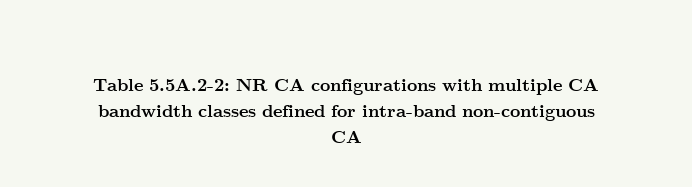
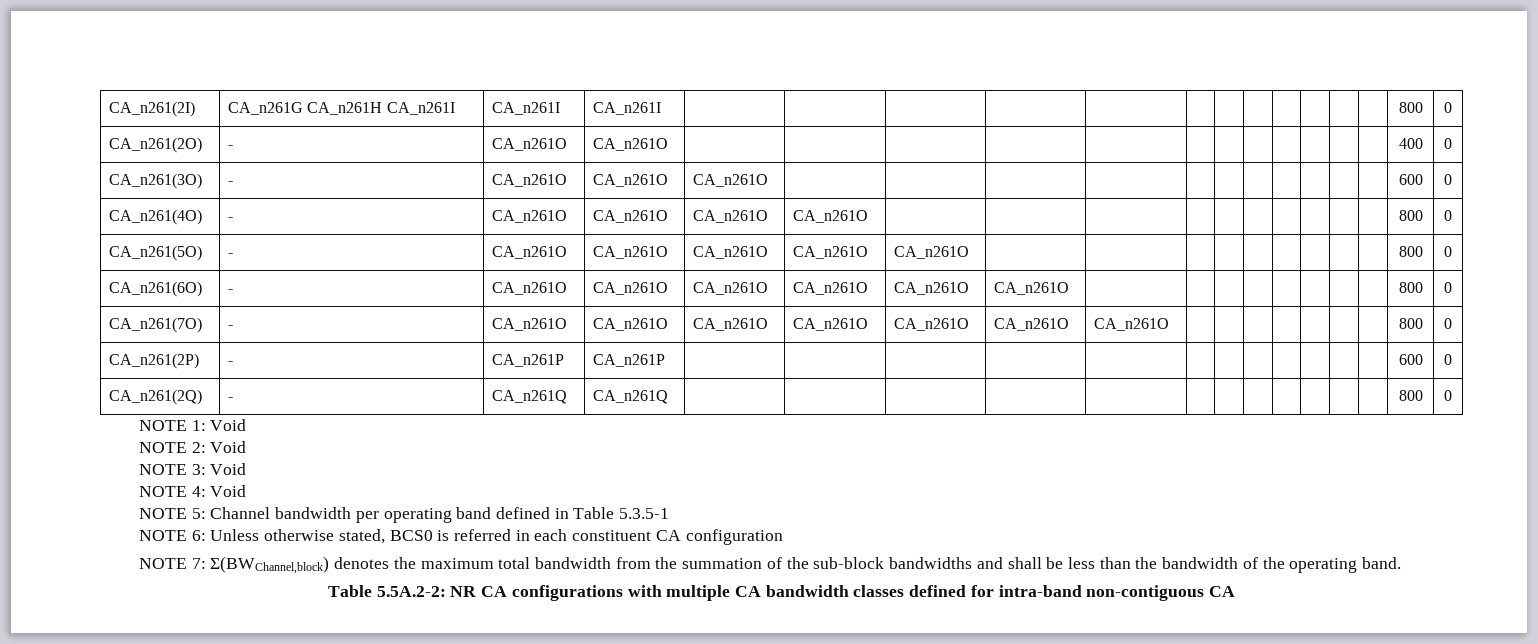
+ CA_n261(2I) | CA_n261G CA_n261H CA_n261I | CA_n261I | CA_n261I | | | | | | | | | | | | | 800 | 0
+ CA_n261(2O) | - | CA_n261O | CA_n261O | | | | | | | | | | | | | 400 | 0
+ CA_n261(3O) | - | CA_n261O | CA_n261O | CA_n261O | | | | | | | | | | | | 600 | 0
+ CA_n261(4O) | - | CA_n261O | CA_n261O | CA_n261O | CA_n261O | | | | | | | | | | | 800 | 0
+ CA_n261(5O) | - | CA_n261O | CA_n261O | CA_n261O | CA_n261O | CA_n261O | | | | | | | | | | 800 | 0
+ CA_n261(6O) | - | CA_n261O | CA_n261O | CA_n261O | CA_n261O | CA_n261O | CA_n261O | | | | | | | | | 800 | 0
+ CA_n261(7O) | - | CA_n261O | CA_n261O | CA_n261O | CA_n261O | CA_n261O | CA_n261O | CA_n261O | | | | | | | | 800 | 0
+ CA_n261(2P) | - | CA_n261P | CA_n261P | | | | | | | | | | | | | 600 | 0
+ CA_n261(2Q) | - | CA_n261Q | CA_n261Q | | | | | | | | | | | | | 800 | 0
+ NOTE 1: Void
+ NOTE 2: Void
+ NOTE 3: Void
+ NOTE 4: Void
+ NOTE 5: Channel bandwidth per operating band defined in Table 5.3.5-1
+ NOTE 6: Unless otherwise stated, BCS0 is referred in each constituent CA configuration
+ NOTE 7: Σ(BWChannel,block) denotes the maximum total bandwidth from the summation of the sub-block bandwidths and shall be less than the bandwidth of the operating band.

